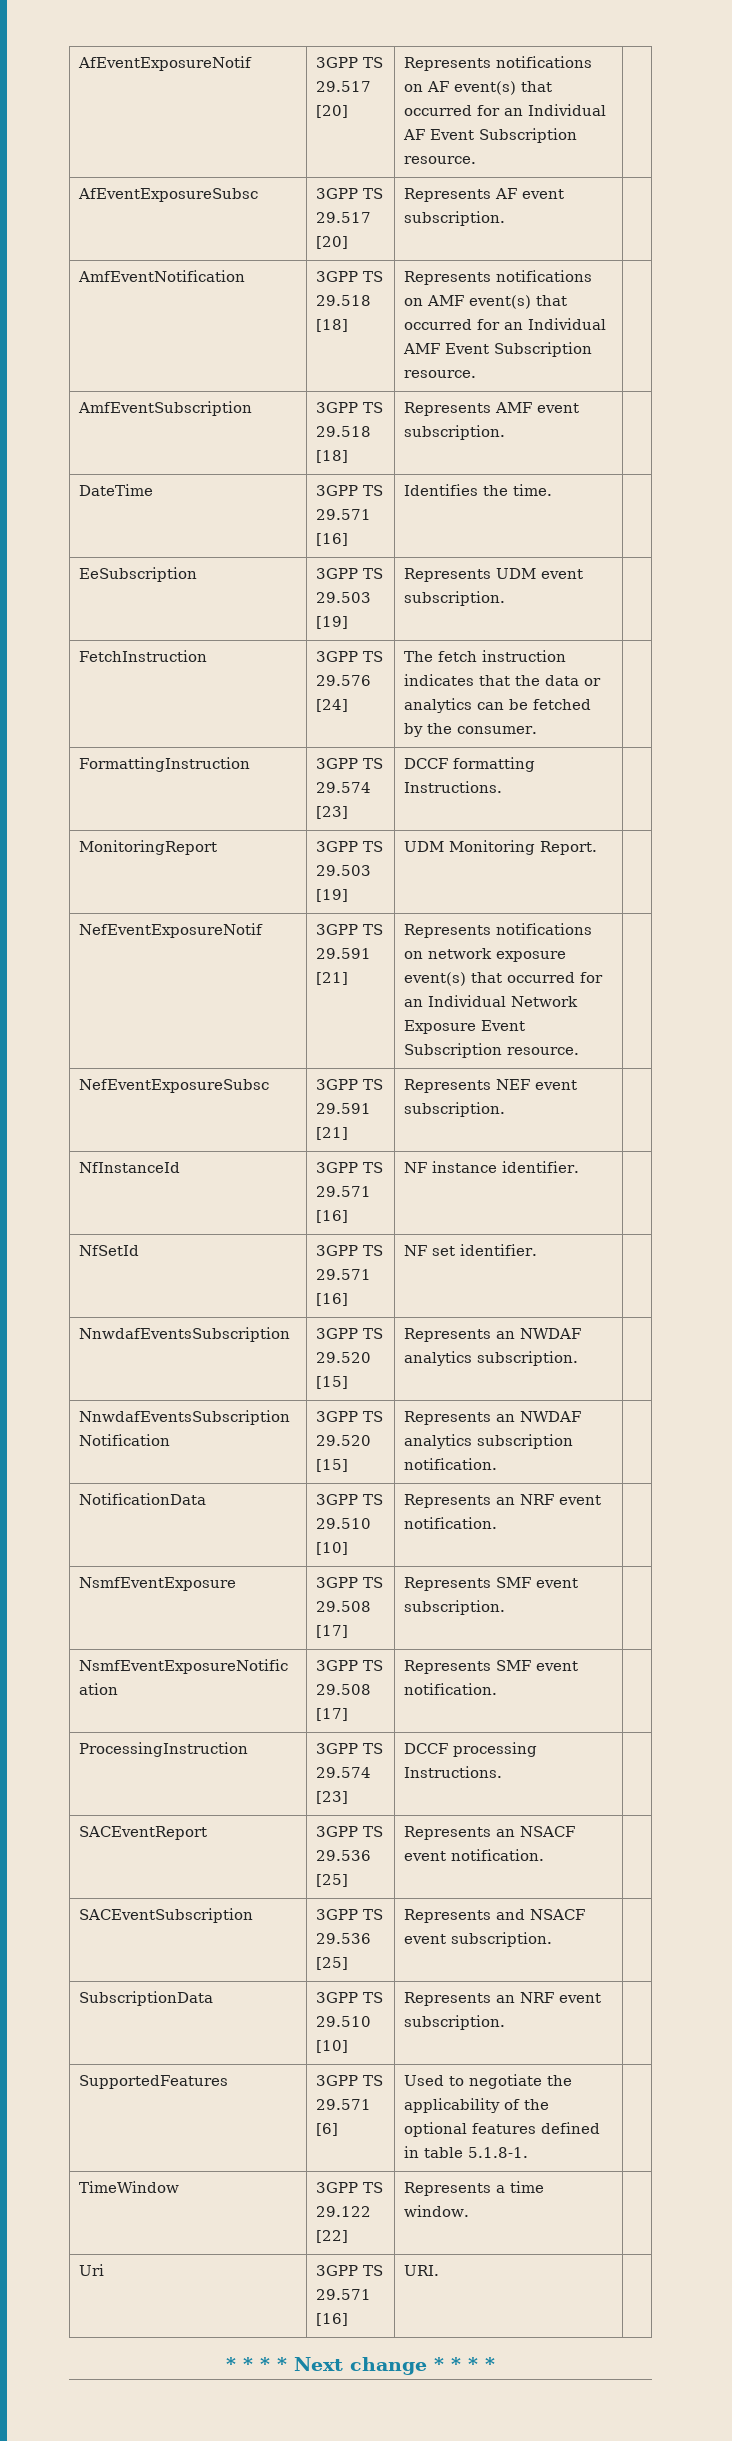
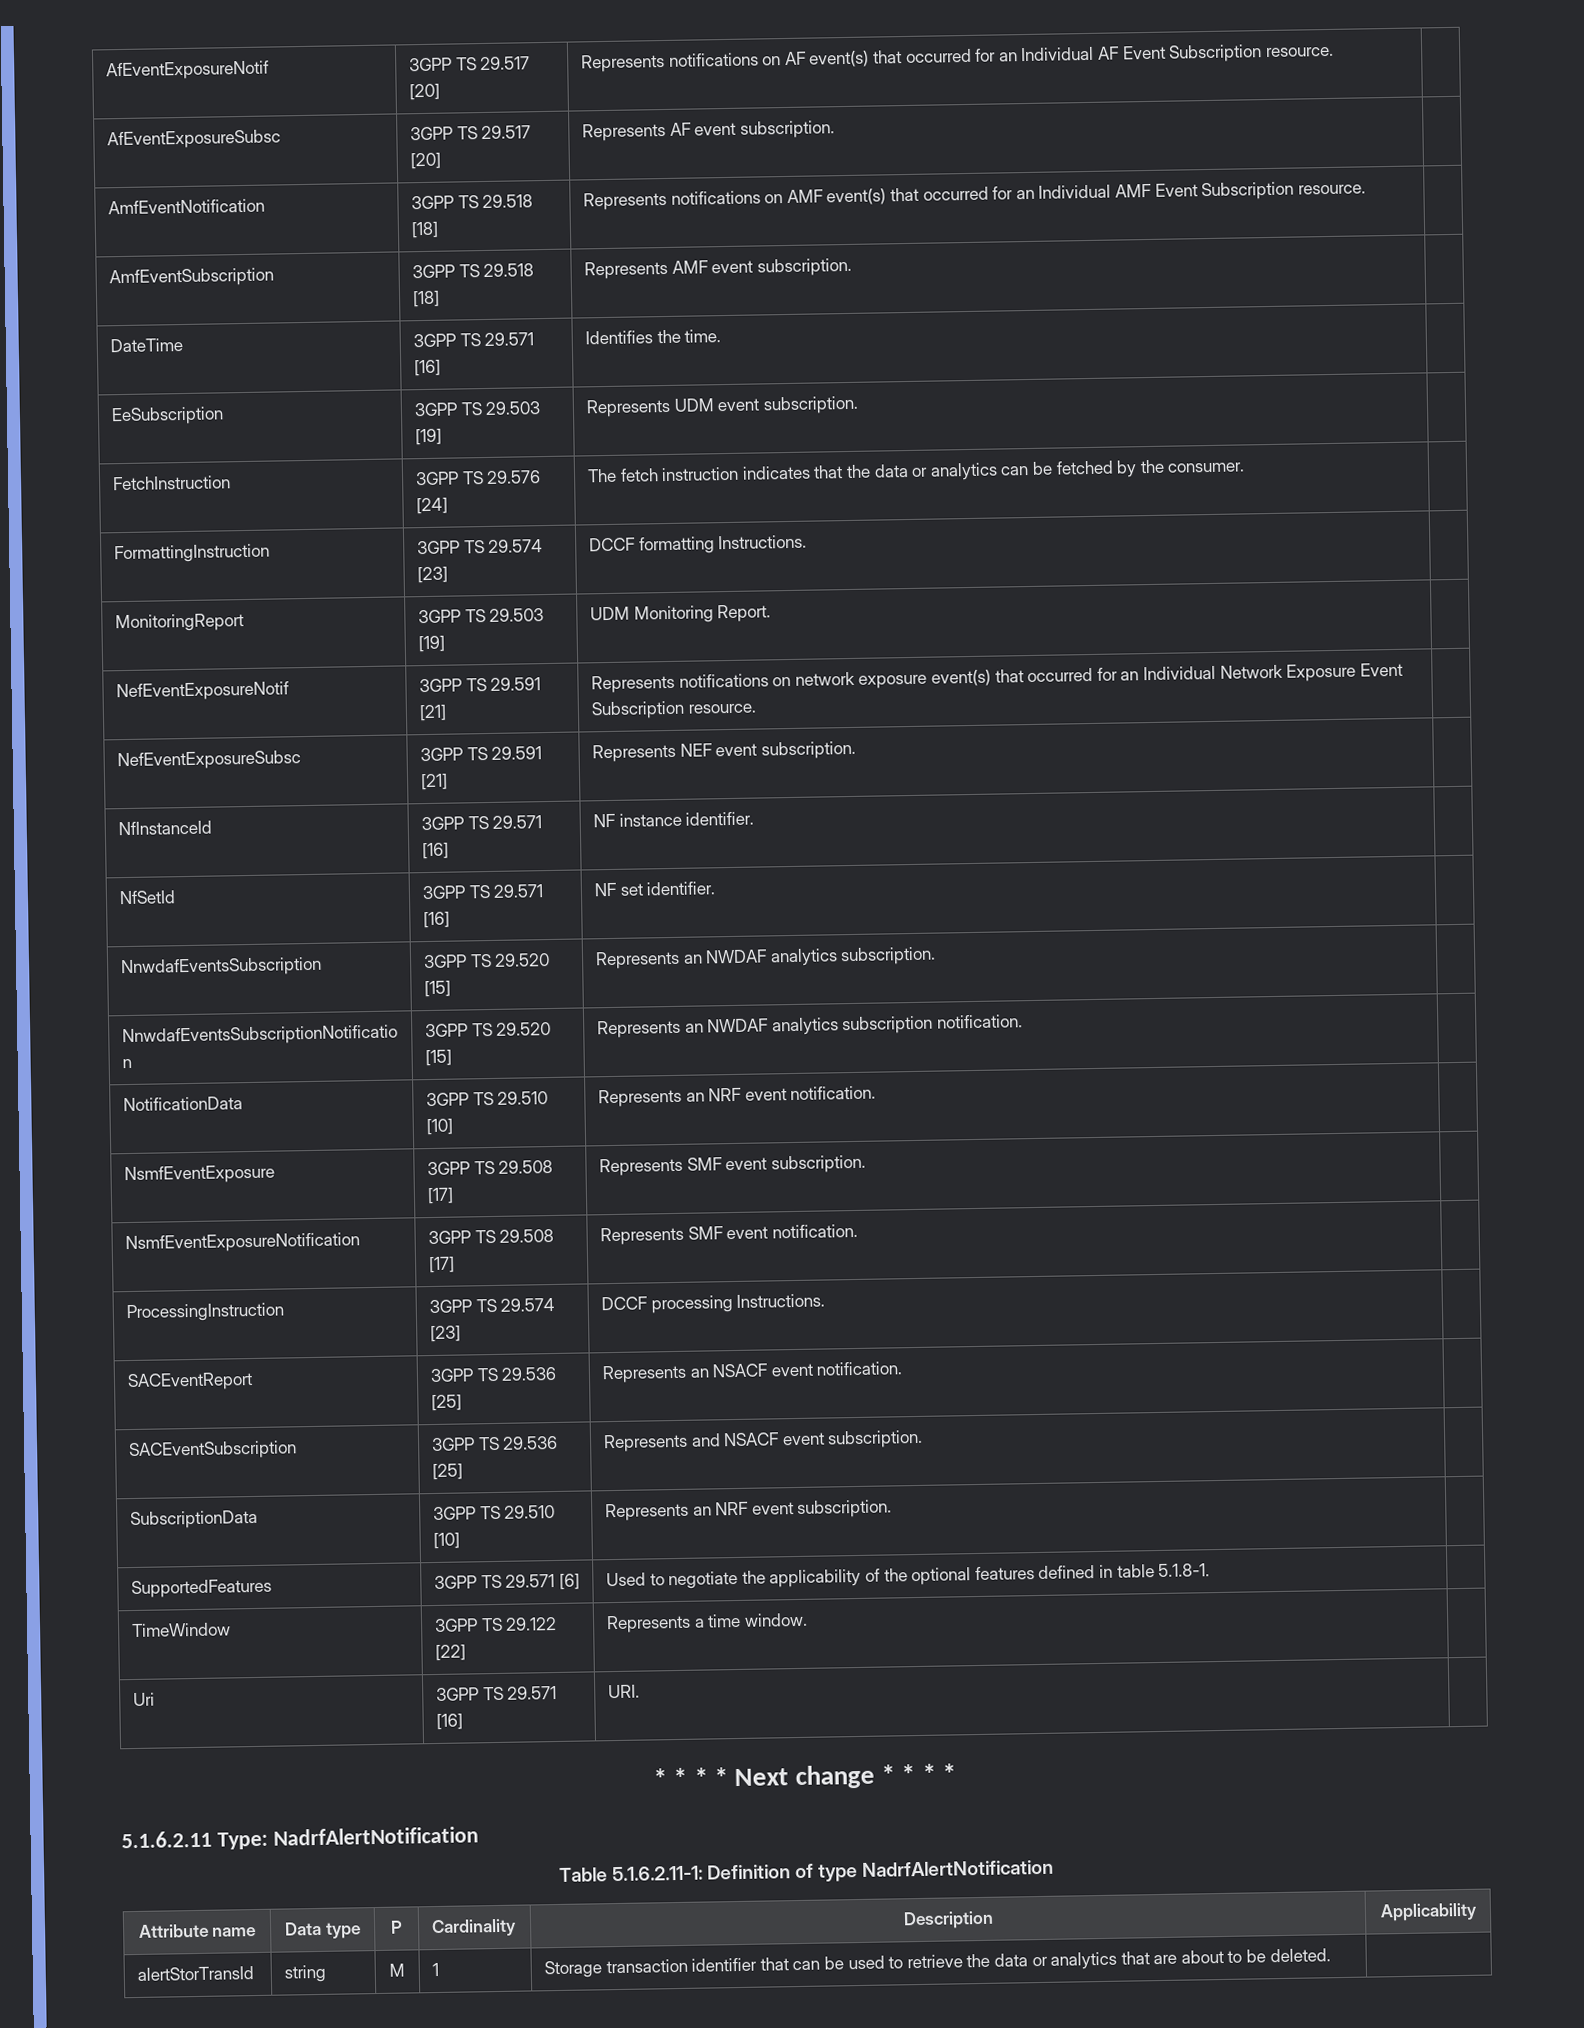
+ 5.1.6.2.11 Type: NadrfAlertNotification
+ Table 5.1.6.2.11-1: Definition of type NadrfAlertNotification
+ Attribute name | Data type | P | Cardinality | Description | Applicability
+ alertStorTransId | string | M | 1 | Storage transaction identifier that can be used to retrieve the data or analytics that are about to be deleted. |

